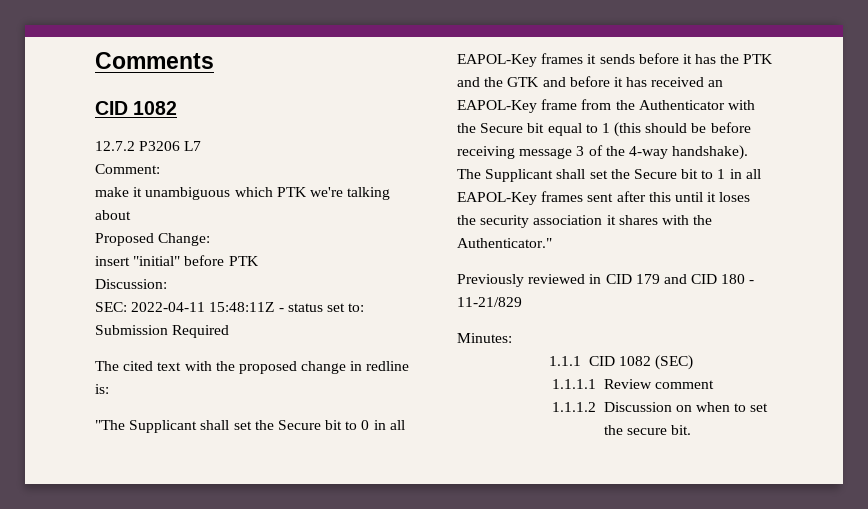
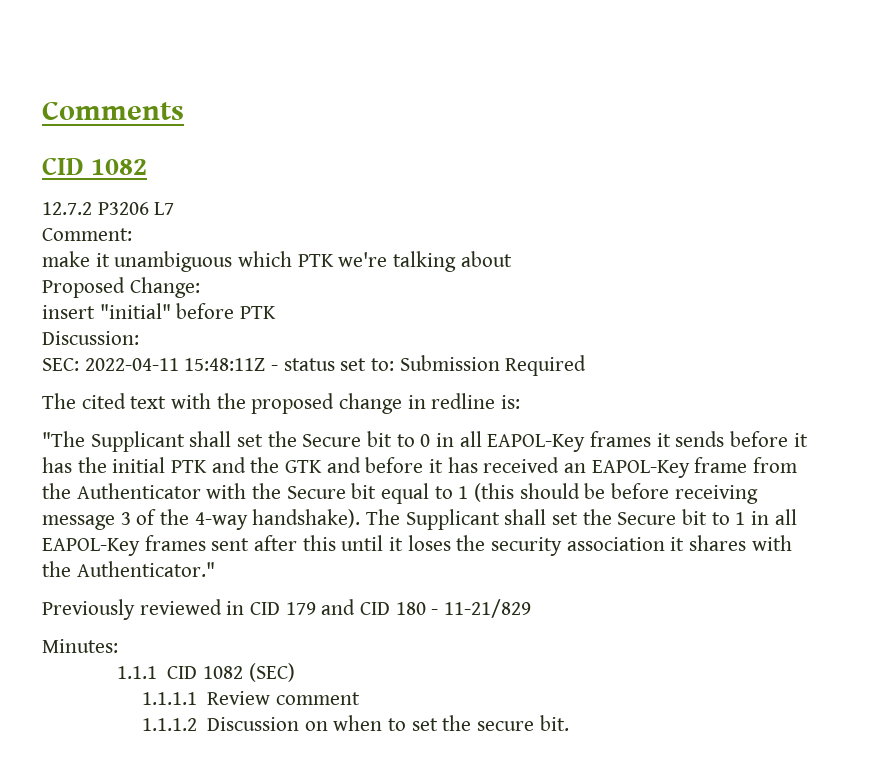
- "The Supplicant shall set the Secure bit to 0 in all EAPOL-Key frames it sends before it has the PTK and the GTK and before it has received an EAPOL-Key frame from the Authenticator with the Secure bit equal to 1 (this should be before receiving message 3 of the 4-way handshake).
+ "The Supplicant shall set the Secure bit to 0 in all EAPOL-Key frames it sends before it has the initial PTK and the GTK and before it has received an EAPOL-Key frame from the Authenticator with the Secure bit equal to 1 (this should be before receiving message 3 of the 4-way handshake).

